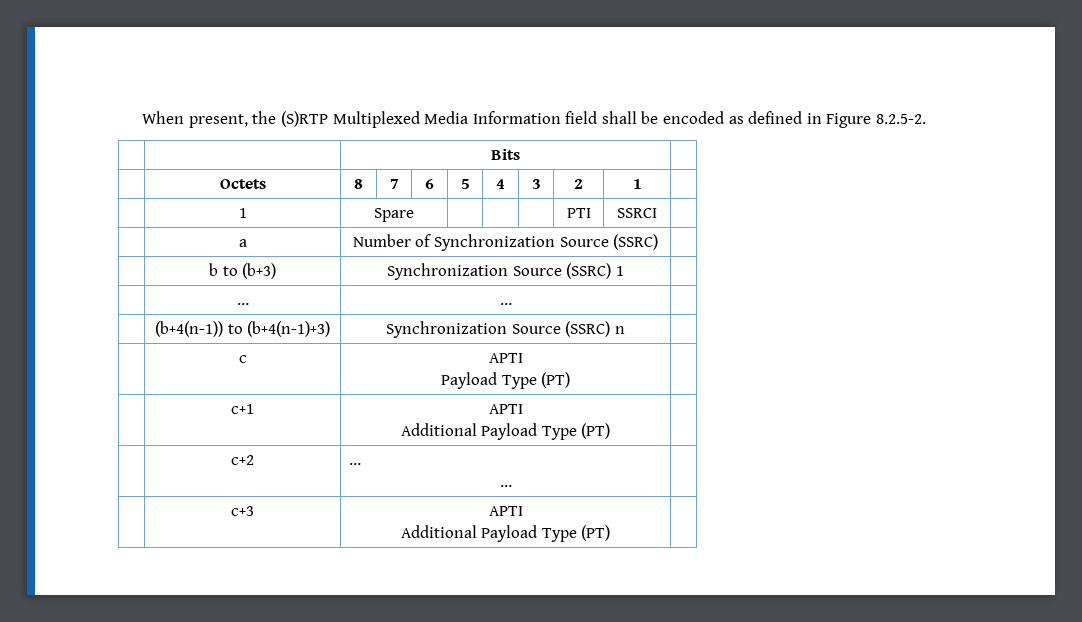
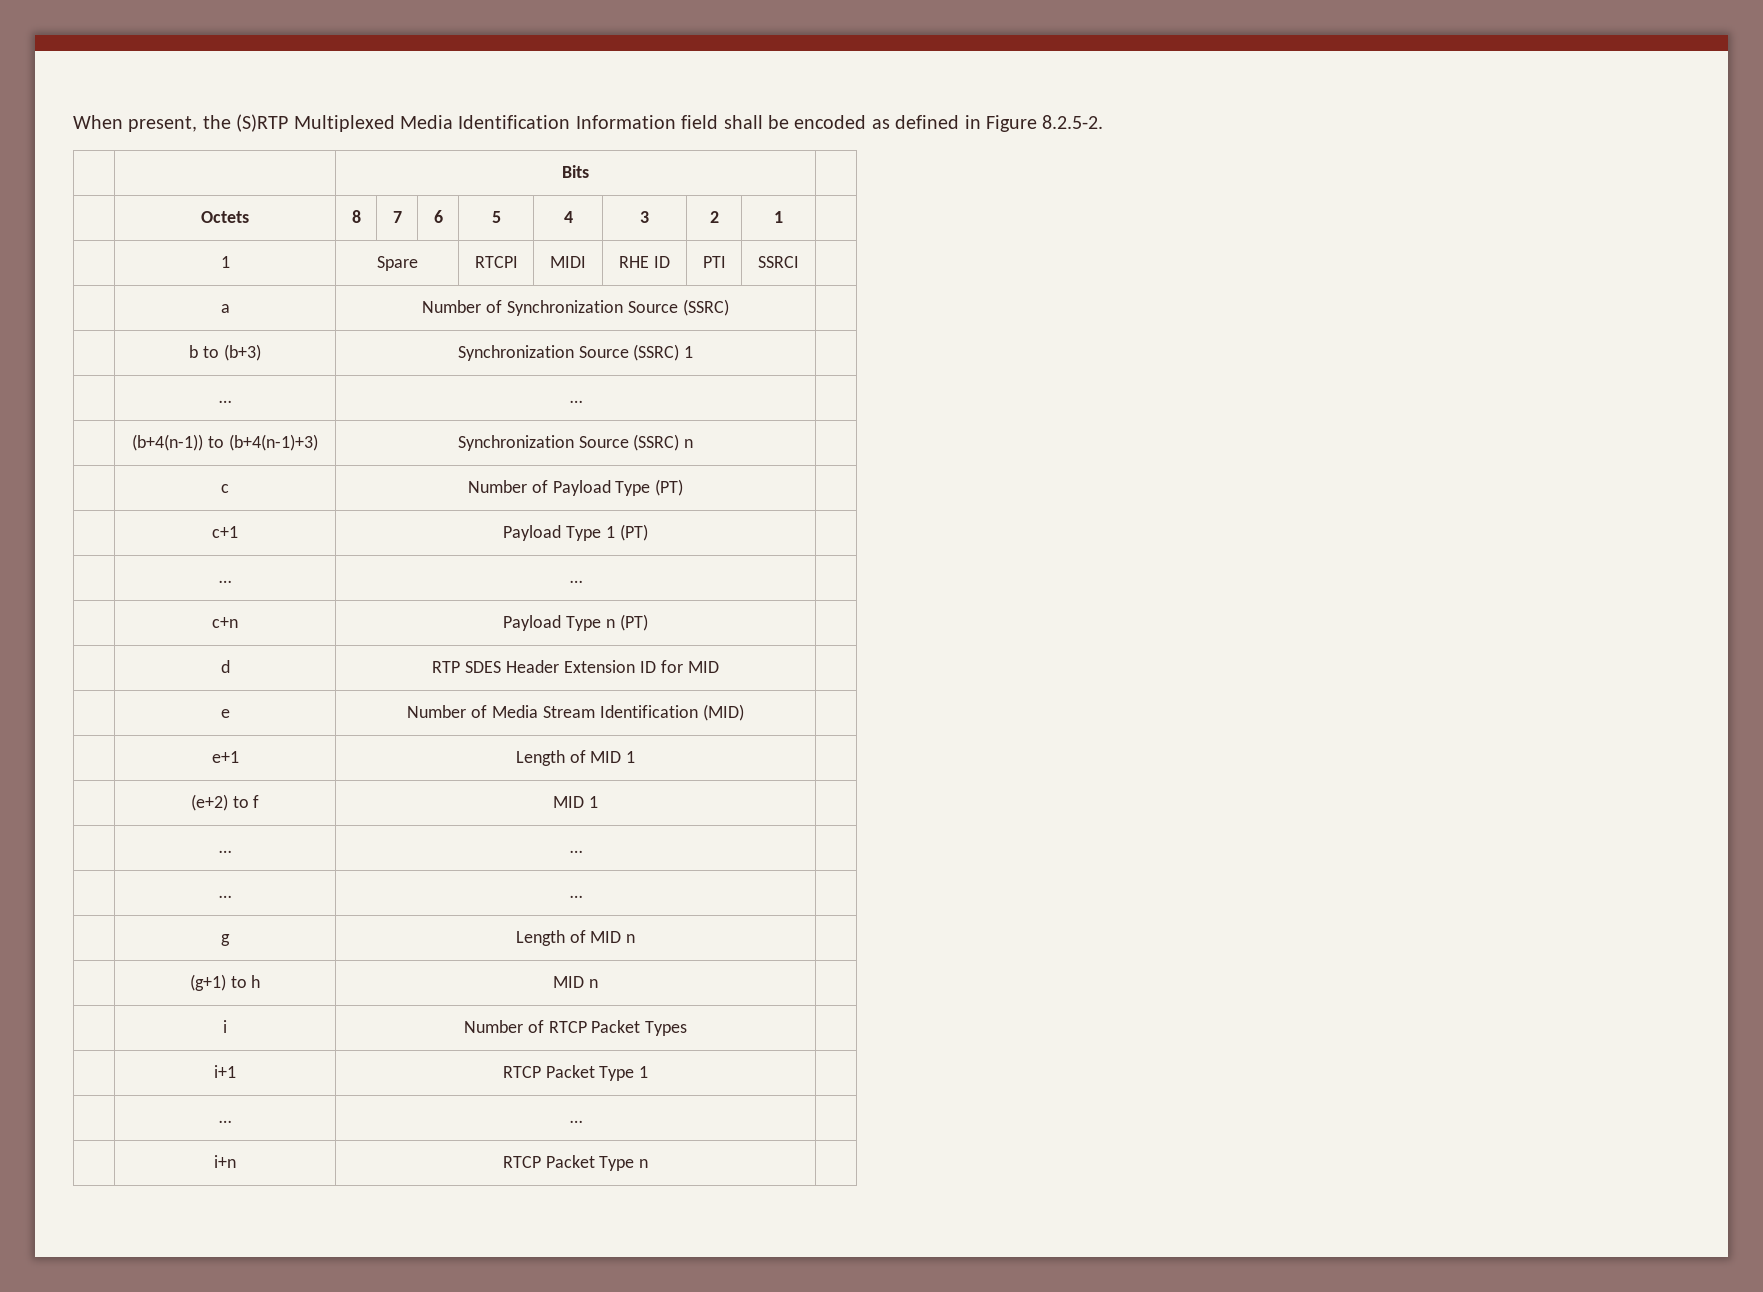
- When present, the (S)RTP Multiplexed Media Information field shall be encoded as defined in Figure 8.2.5-2.
+ When present, the (S)RTP Multiplexed Media Identification Information field shall be encoded as defined in Figure 8.2.5-2.
- | 1 | Spare | | | | PTI | SSRCI |
+ | 1 | Spare | RTCPI | MIDI | RHE ID | PTI | SSRCI |
- | c | APTI
- Payload Type (PT) |
+ | c | Number of Payload Type (PT) |
- | c+1 | APTI
- Additional Payload Type (PT) |
- | c+2 | …
- … |
- | c+3 | APTI
- Additional Payload Type (PT) |
+ | c+1 | Payload Type 1 (PT) |
+ | … | … |
+ | c+n | Payload Type n (PT) |
+ | d | RTP SDES Header Extension ID for MID |
+ | e | Number of Media Stream Identification (MID) |
+ | e+1 | Length of MID 1 |
+ | (e+2) to f | MID 1 |
+ | … | … |
+ | … | … |
+ | g | Length of MID n |
+ | (g+1) to h | MID n |
+ | i | Number of RTCP Packet Types |
+ | i+1 | RTCP Packet Type 1 |
+ | … | … |
+ | i+n | RTCP Packet Type n |

